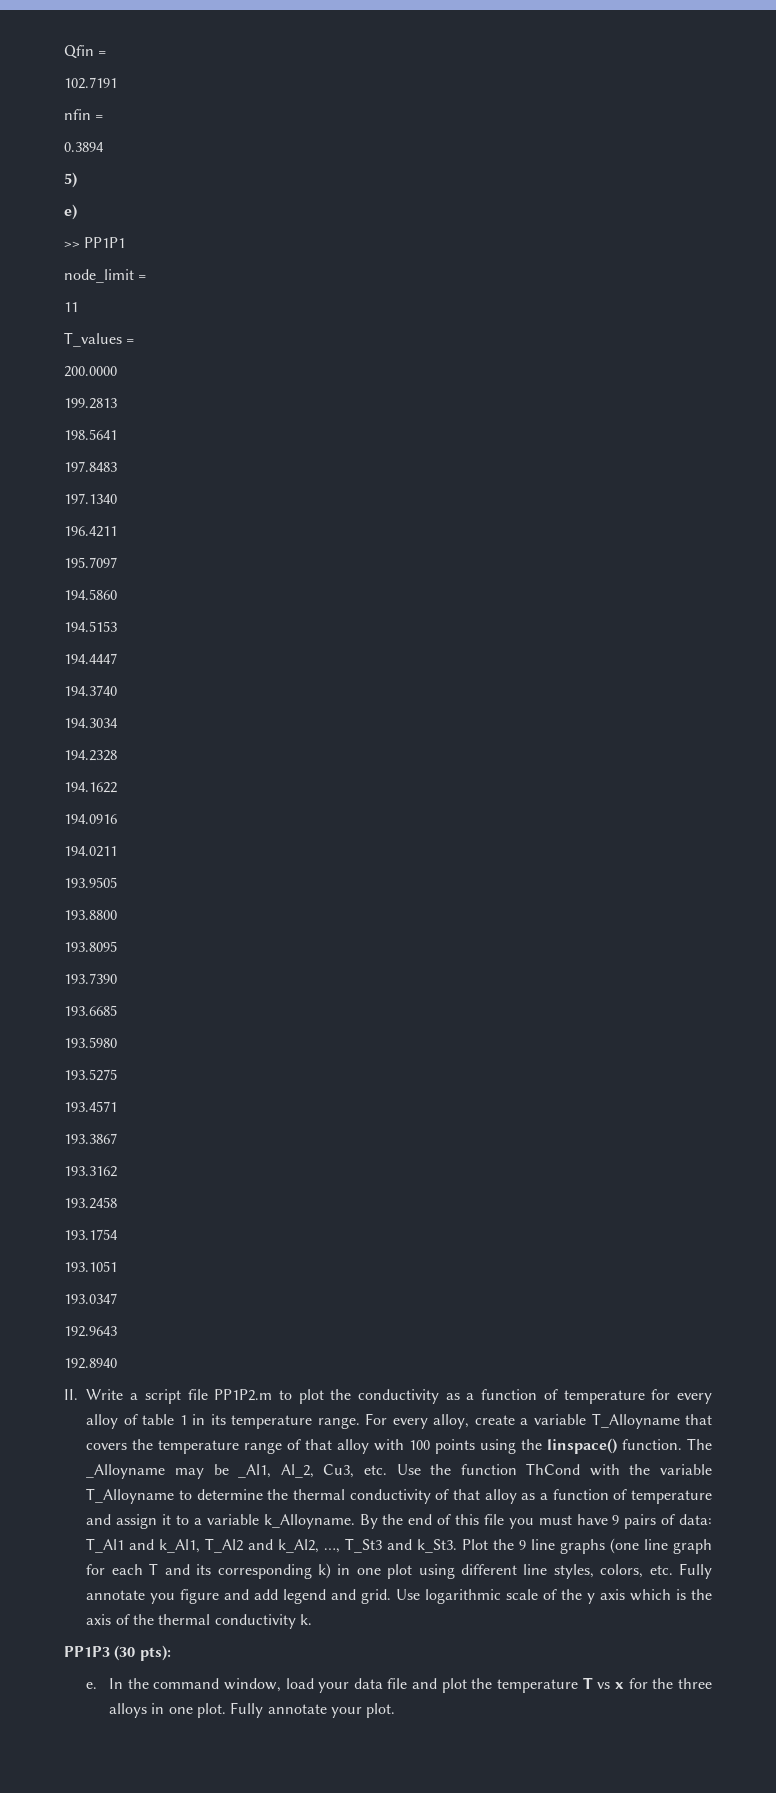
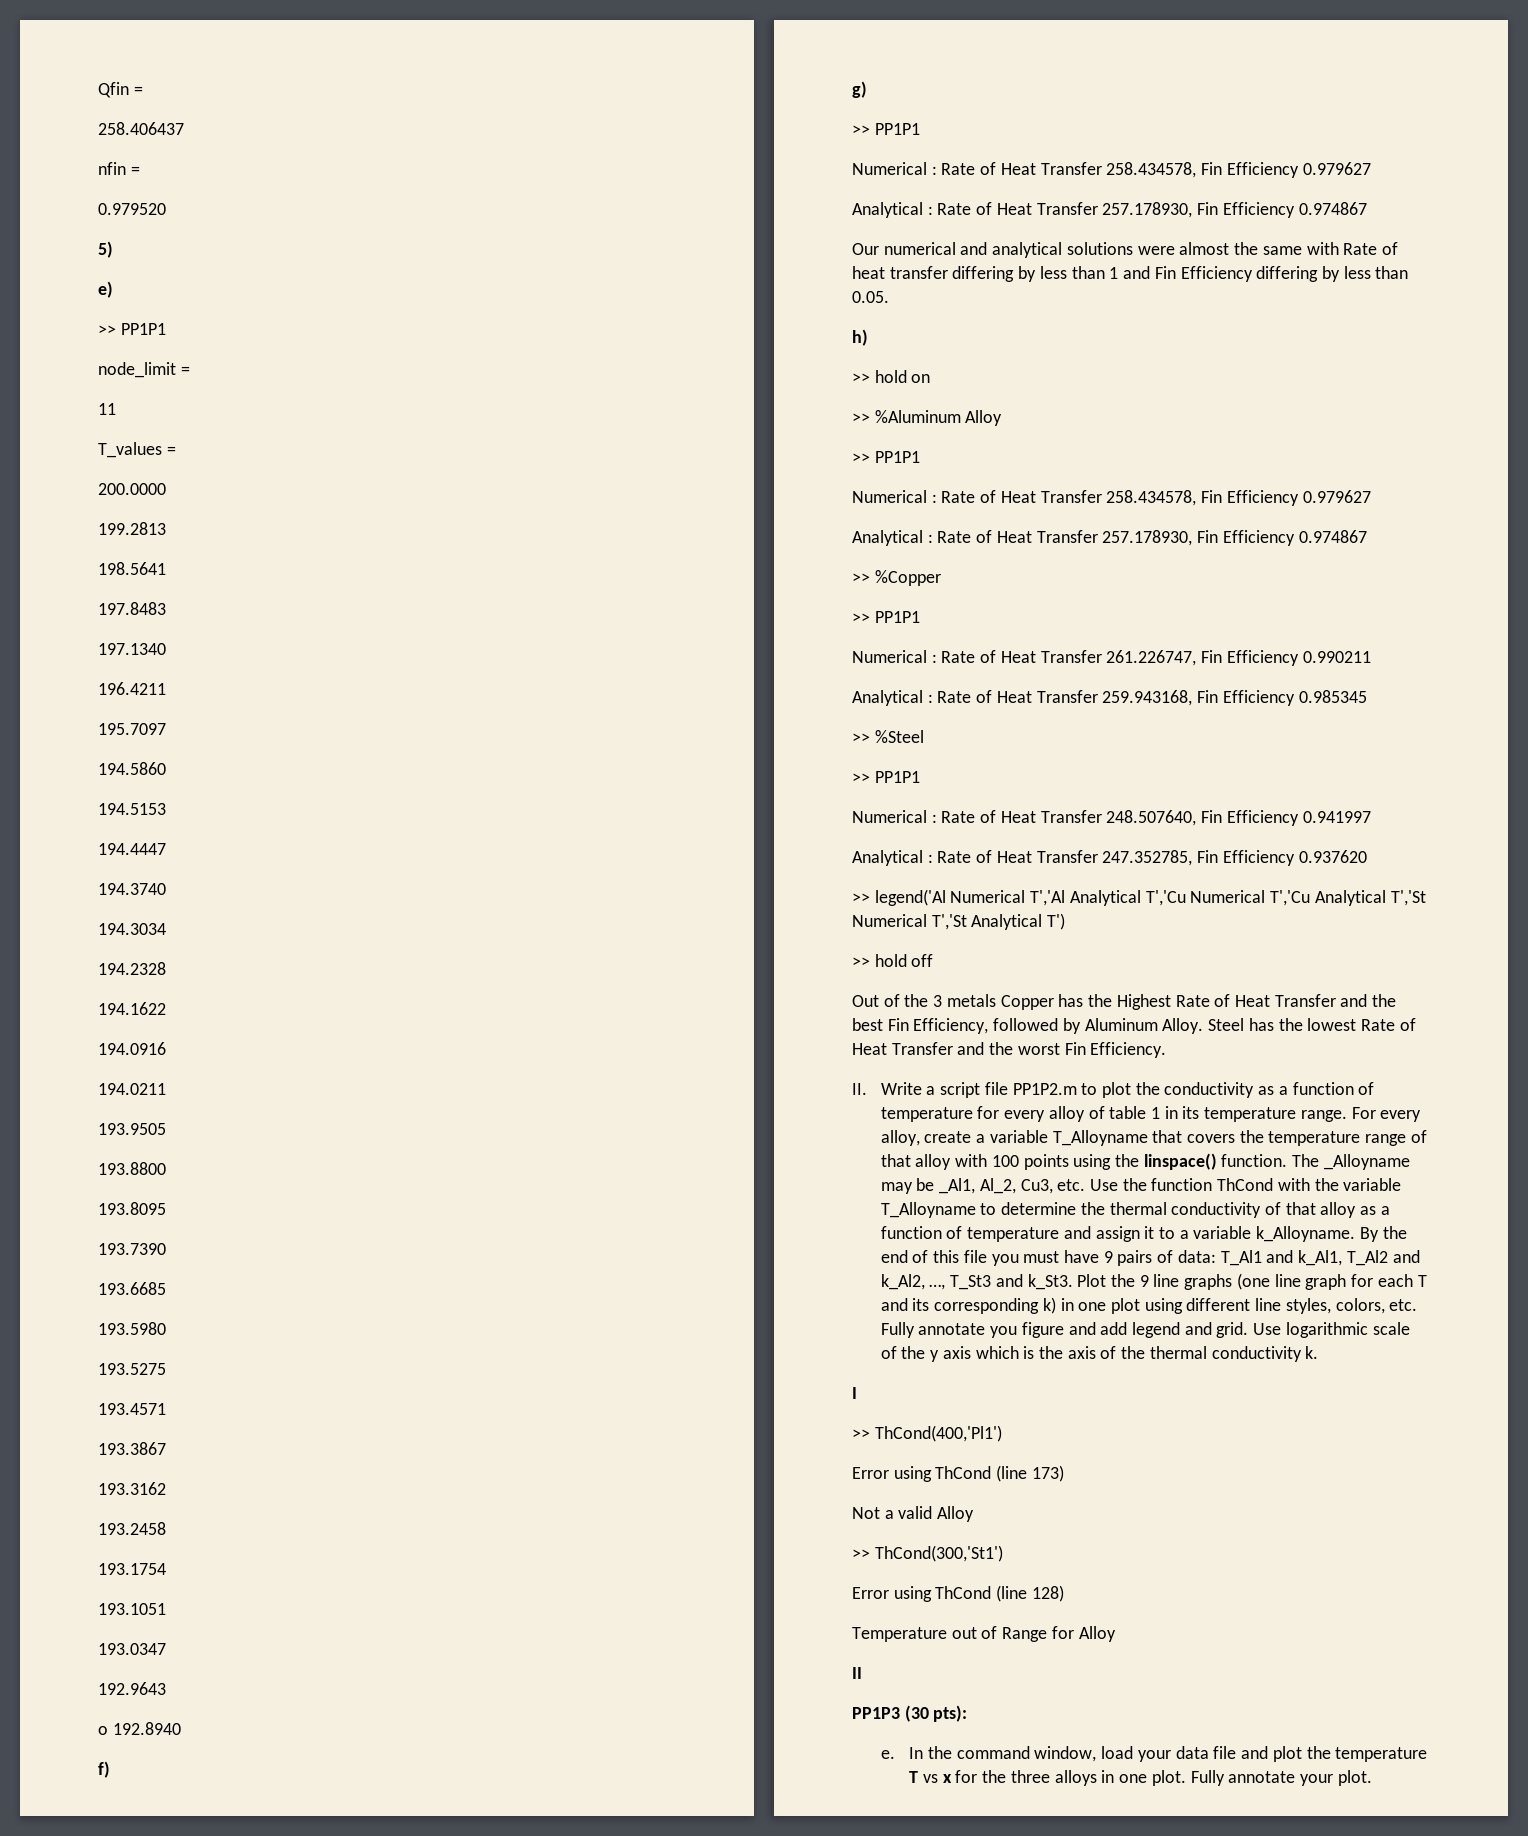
- 102.7191
+ 258.406437
- 0.3894
+ 0.979520
- 192.8940
+ o 192.8940
+ f)
+ g)
+ >> PP1P1
+ Numerical : Rate of Heat Transfer 258.434578, Fin Efficiency 0.979627
+ Analytical : Rate of Heat Transfer 257.178930, Fin Efficiency 0.974867
+ Our numerical and analytical solutions were almost the same with Rate of heat transfer differing by less than 1 and Fin Efficiency differing by less than 0.05.
+ h)
+ >> hold on
+ >> %Aluminum Alloy
+ >> PP1P1
+ Numerical : Rate of Heat Transfer 258.434578, Fin Efficiency 0.979627
+ Analytical : Rate of Heat Transfer 257.178930, Fin Efficiency 0.974867
+ >> %Copper
+ >> PP1P1
+ Numerical : Rate of Heat Transfer 261.226747, Fin Efficiency 0.990211
+ Analytical : Rate of Heat Transfer 259.943168, Fin Efficiency 0.985345
+ >> %Steel
+ >> PP1P1
+ Numerical : Rate of Heat Transfer 248.507640, Fin Efficiency 0.941997
+ Analytical : Rate of Heat Transfer 247.352785, Fin Efficiency 0.937620
+ >> legend('Al Numerical T','Al Analytical T','Cu Numerical T','Cu Analytical T','St Numerical T','St Analytical T')
+ >> hold off
+ Out of the 3 metals Copper has the Highest Rate of Heat Transfer and the best Fin Efficiency, followed by Aluminum Alloy. Steel has the lowest Rate of Heat Transfer and the worst Fin Efficiency.
  Use logarithmic scale of the y axis which is the axis of the thermal conductivity k.
+ I
+ >> ThCond(400,'Pl1')
+ Error using ThCond (line 173)
+ Not a valid Alloy
+ >> ThCond(300,'St1')
+ Error using ThCond (line 128)
+ Temperature out of Range for Alloy
+ II

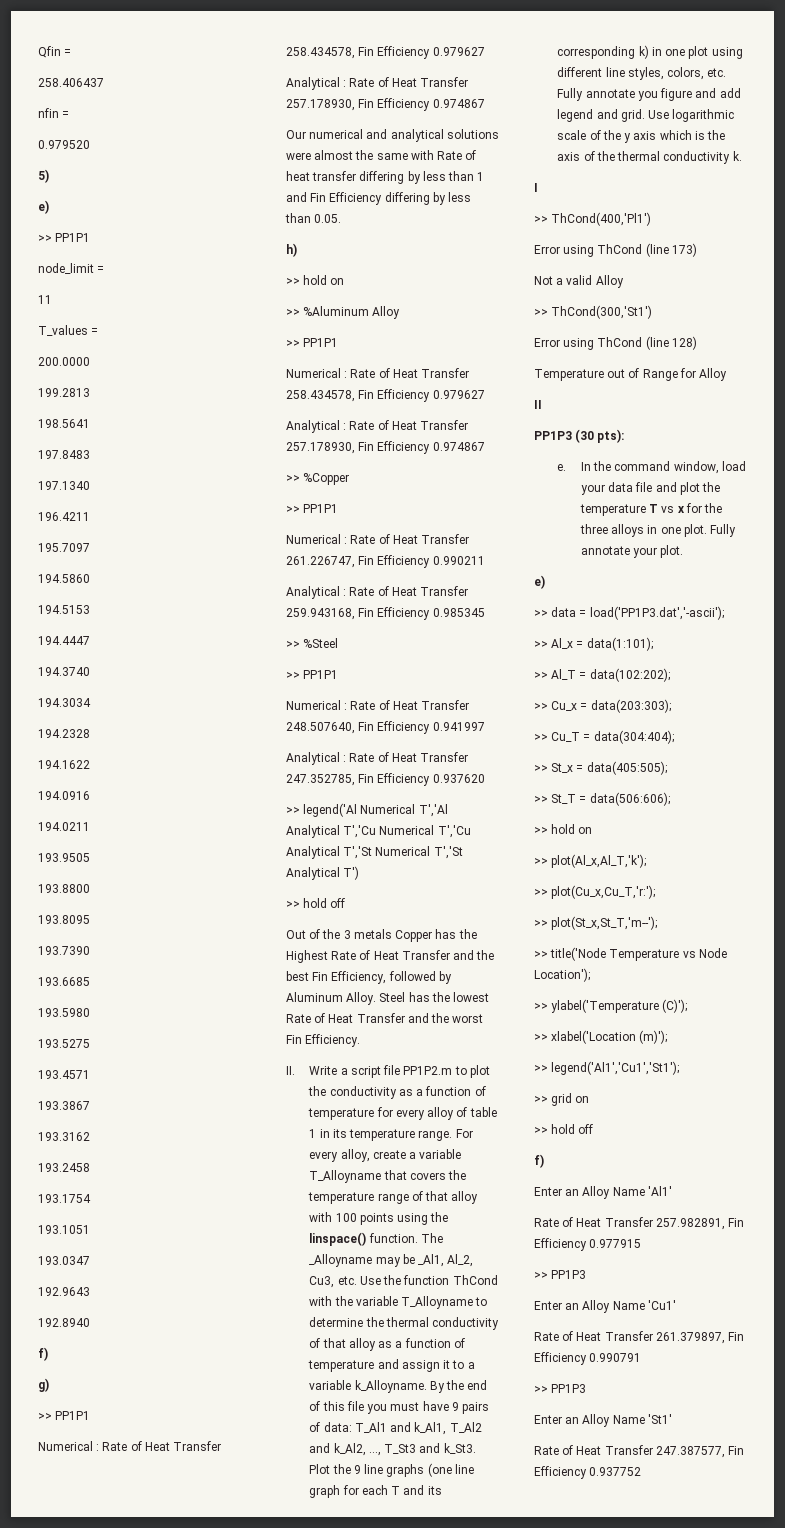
- o 192.8940
+ 192.8940
  Fully annotate your plot.
+ e)
+ >> data = load('PP1P3.dat','-ascii');
+ >> Al_x = data(1:101);
+ >> Al_T = data(102:202);
+ >> Cu_x = data(203:303);
+ >> Cu_T = data(304:404);
+ >> St_x = data(405:505);
+ >> St_T = data(506:606);
+ >> hold on
+ >> plot(Al_x,Al_T,'k');
+ >> plot(Cu_x,Cu_T,'r:');
+ >> plot(St_x,St_T,'m--');
+ >> title('Node Temperature vs Node Location');
+ >> ylabel('Temperature (C)');
+ >> xlabel('Location (m)');
+ >> legend('Al1','Cu1','St1');
+ >> grid on
+ >> hold off
+ f)
+ Enter an Alloy Name 'Al1'
+ Rate of Heat Transfer 257.982891, Fin Efficiency 0.977915
+ >> PP1P3
+ Enter an Alloy Name 'Cu1'
+ Rate of Heat Transfer 261.379897, Fin Efficiency 0.990791
+ >> PP1P3
+ Enter an Alloy Name 'St1'
+ Rate of Heat Transfer 247.387577, Fin Efficiency 0.937752

